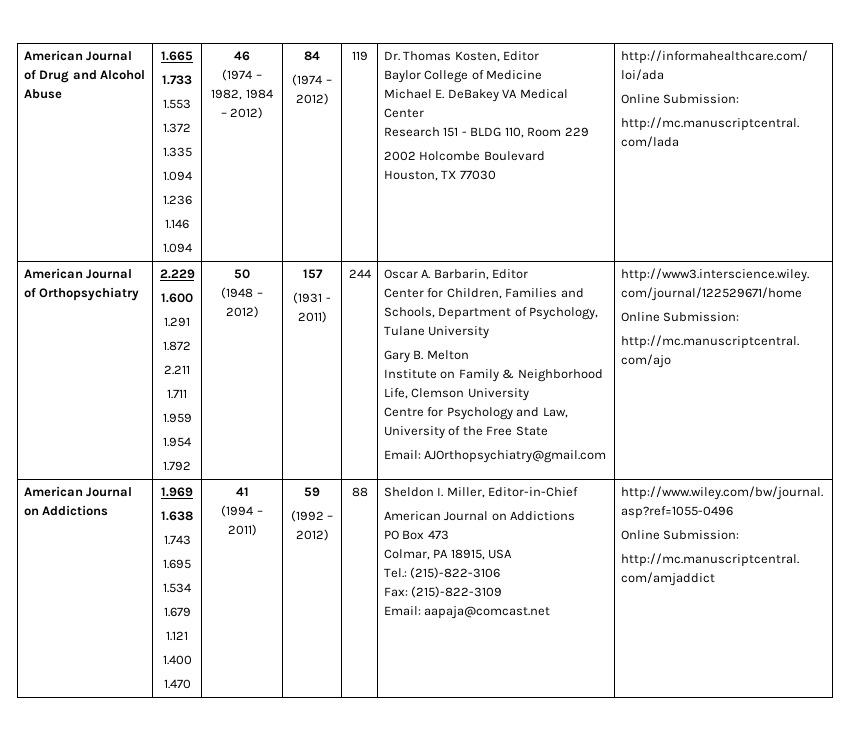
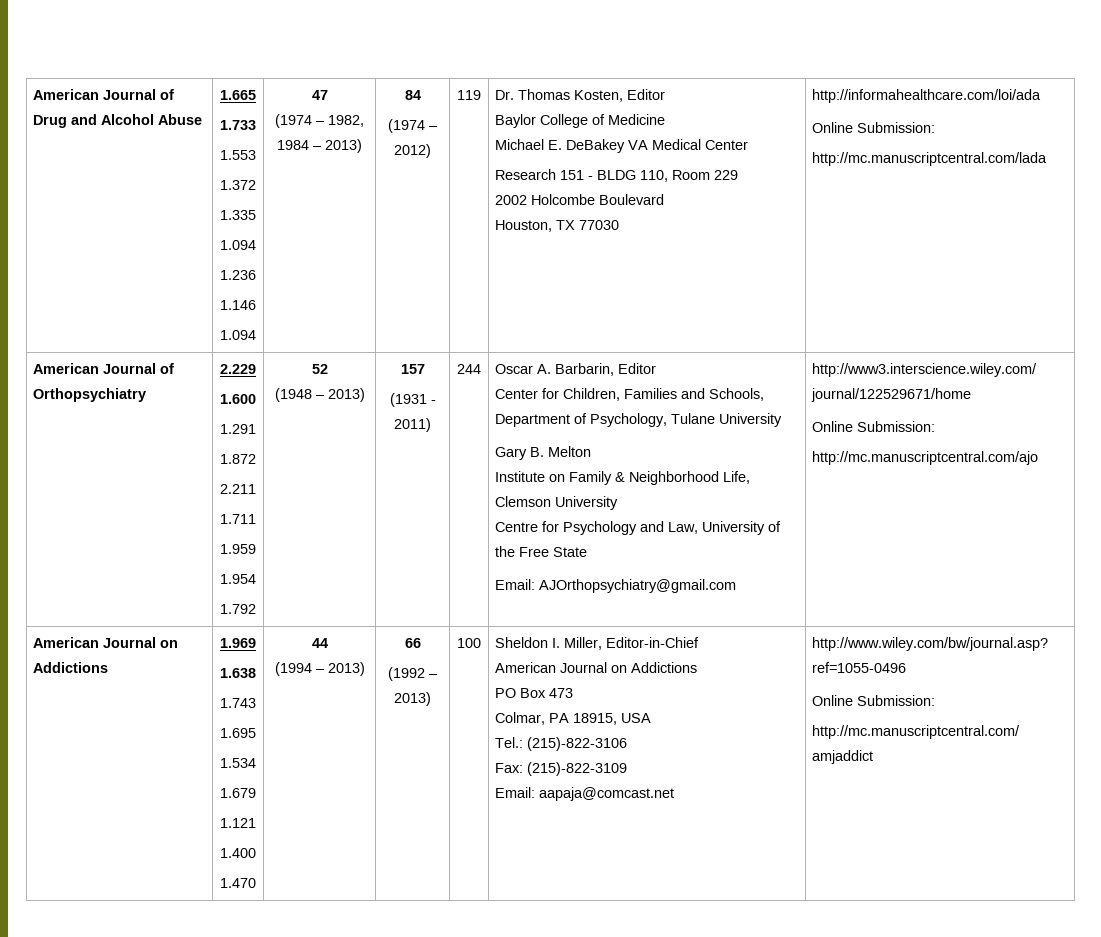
- 46
+ 47
- (1974 – 1982, 1984 – 2012)
+ (1974 – 1982, 1984 – 2013)
- 50
+ 52
- (1948 – 2012)
+ (1948 – 2013)
- 41
+ 44
- (1994 – 2011) | 59
+ (1994 – 2013) | 66
- (1992 – 2012) | 88
+ (1992 – 2013) | 100

